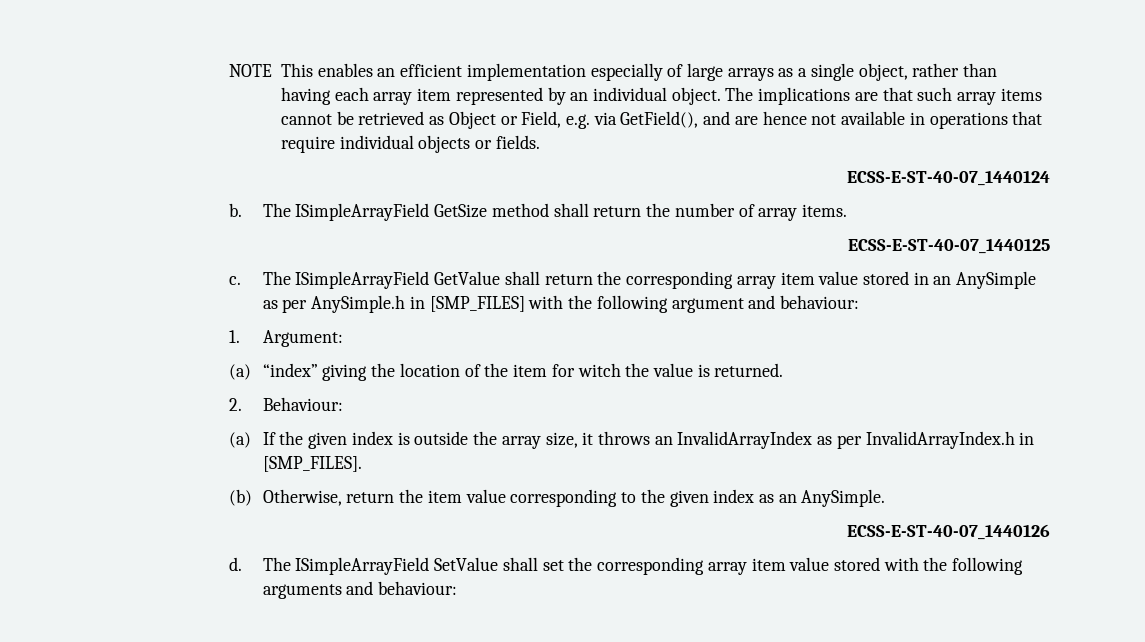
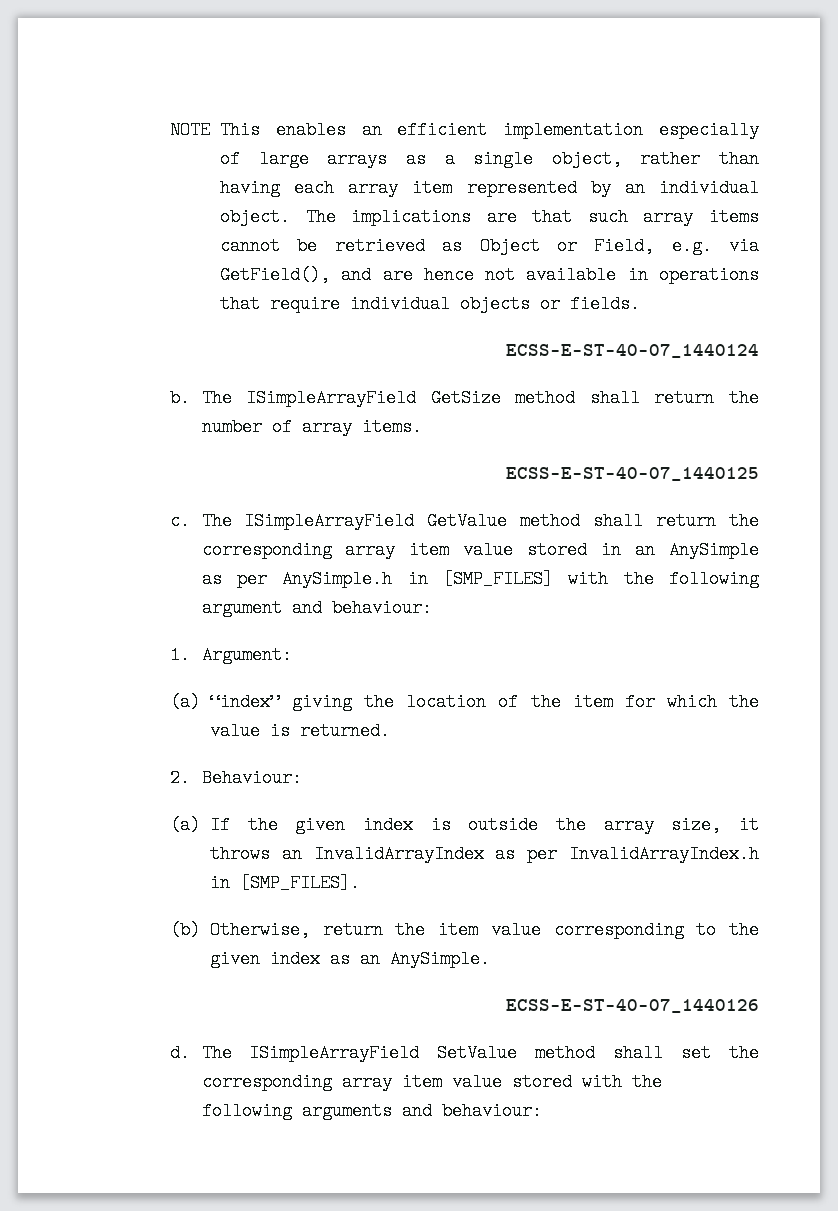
- The ISimpleArrayField GetValue shall return the corresponding array item value stored in an AnySimple as per AnySimple.h in [SMP_FILES] with the following argument and behaviour:
+ The ISimpleArrayField GetValue method shall return the corresponding array item value stored in an AnySimple as per AnySimple.h in [SMP_FILES] with the following argument and behaviour:
- (a) “index” giving the location of the item for witch the value is returned.
+ (a) “index” giving the location of the item for which the value is returned.
- The ISimpleArrayField SetValue shall set the corresponding array item value stored with the following arguments and behaviour:
+ The ISimpleArrayField SetValue method shall set the corresponding array item value stored with the following arguments and behaviour:

